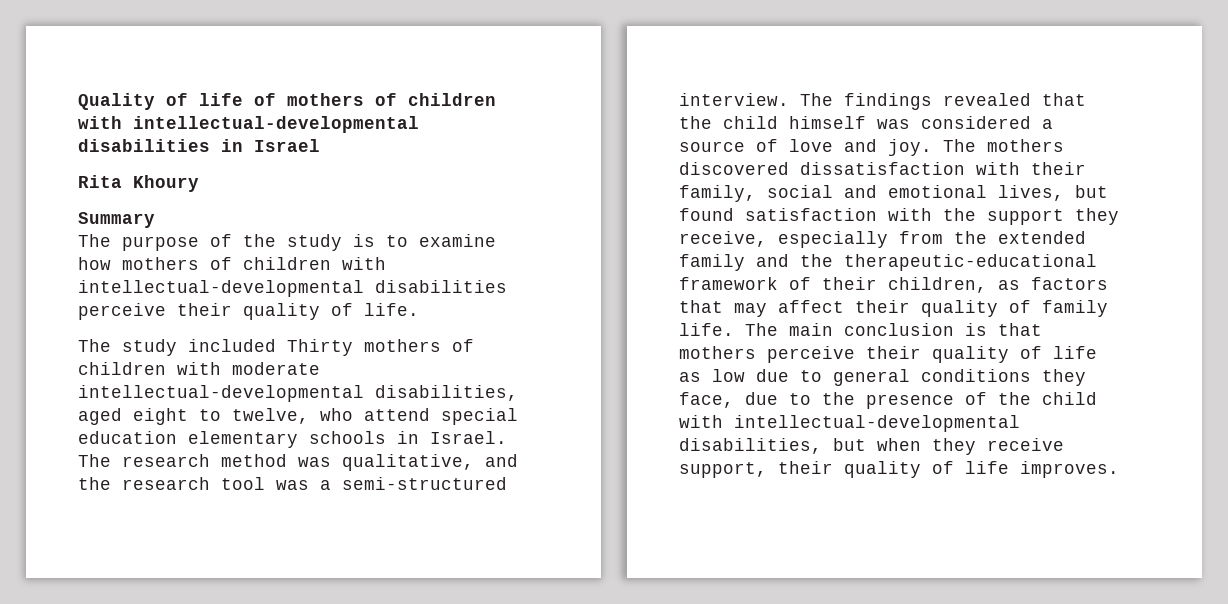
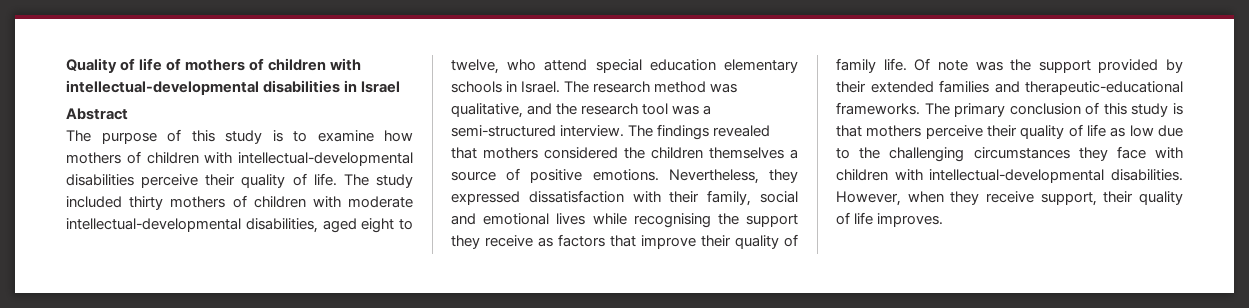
- Rita Khoury
- Summary
+ Abstract
- The purpose of the study is to examine how mothers of children with intellectual-developmental disabilities perceive their quality of life.
- The study included Thirty mothers of children with moderate intellectual-developmental disabilities, aged eight to twelve, who attend special education elementary schools in Israel.
+ The purpose of this study is to examine how mothers of children with intellectual-developmental disabilities perceive their quality of life. The study included thirty mothers of children with moderate intellectual-developmental disabilities, aged eight to twelve, who attend special education elementary schools in Israel.
- The findings revealed that the child himself was considered a source of love and joy. The mothers discovered dissatisfaction with their family, social and emotional lives, but found satisfaction with the support they receive, especially from the extended family and the therapeutic-educational framework of their children, as factors that may affect their quality of family life.
+ The findings revealed that mothers considered the children themselves a source of positive emotions. Nevertheless, they expressed dissatisfaction with their family, social and emotional lives while recognising the support they receive as factors that improve their quality of family life.
- The main conclusion is that mothers perceive their quality of life as low due to general conditions they face, due to the presence of the child with intellectual-developmental disabilities, but when they receive support, their quality of life improves.
+ Of note was the support provided by their extended families and therapeutic-educational frameworks. The primary conclusion of this study is that mothers perceive their quality of life as low due to the challenging circumstances they face with children with intellectual-developmental disabilities. However, when they receive support, their quality of life improves.

